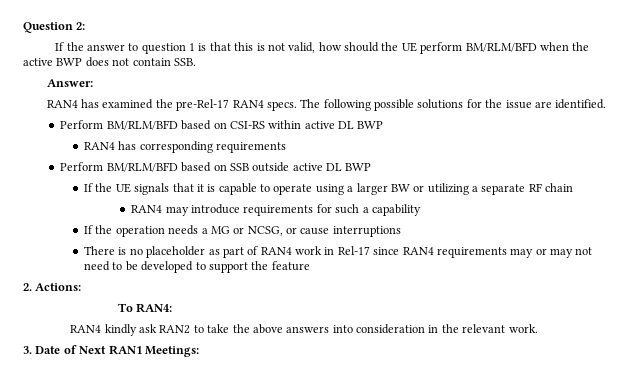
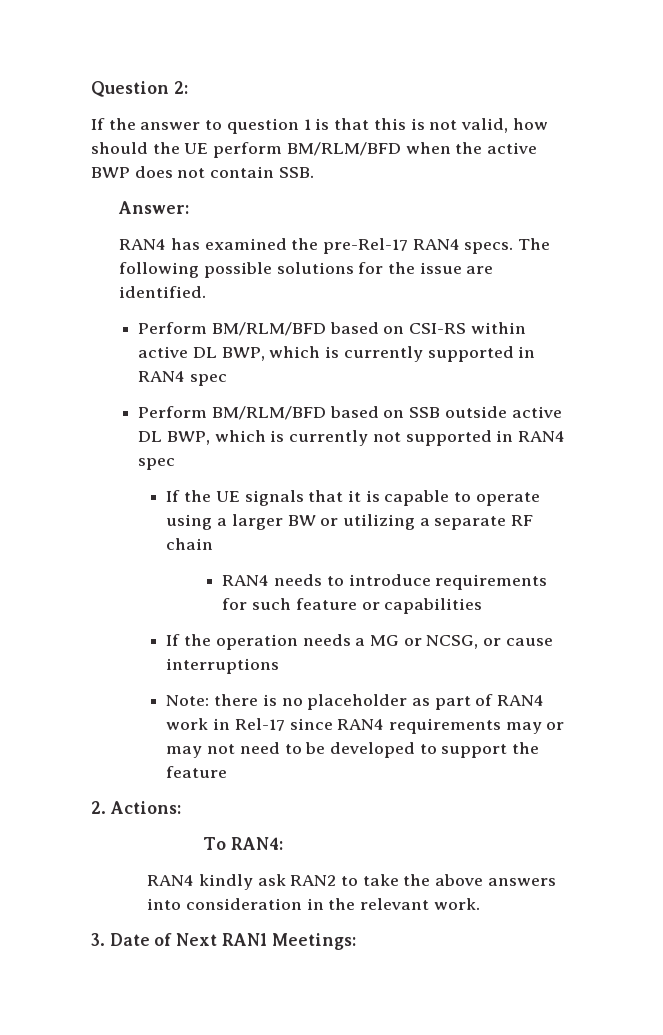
- Perform BM/RLM/BFD based on CSI-RS within active DL BWP
- RAN4 has corresponding requirements
+ Perform BM/RLM/BFD based on CSI-RS within active DL BWP, which is currently supported in RAN4 spec
- Perform BM/RLM/BFD based on SSB outside active DL BWP
+ Perform BM/RLM/BFD based on SSB outside active DL BWP, which is currently not supported in RAN4 spec
- RAN4 may introduce requirements for such a capability
+ RAN4 needs to introduce requirements for such feature or capabilities
- There is no placeholder as part of RAN4 work in Rel-17 since RAN4 requirements may or may not need to be developed to support the feature
+ Note: there is no placeholder as part of RAN4 work in Rel-17 since RAN4 requirements may or may not need to be developed to support the feature

